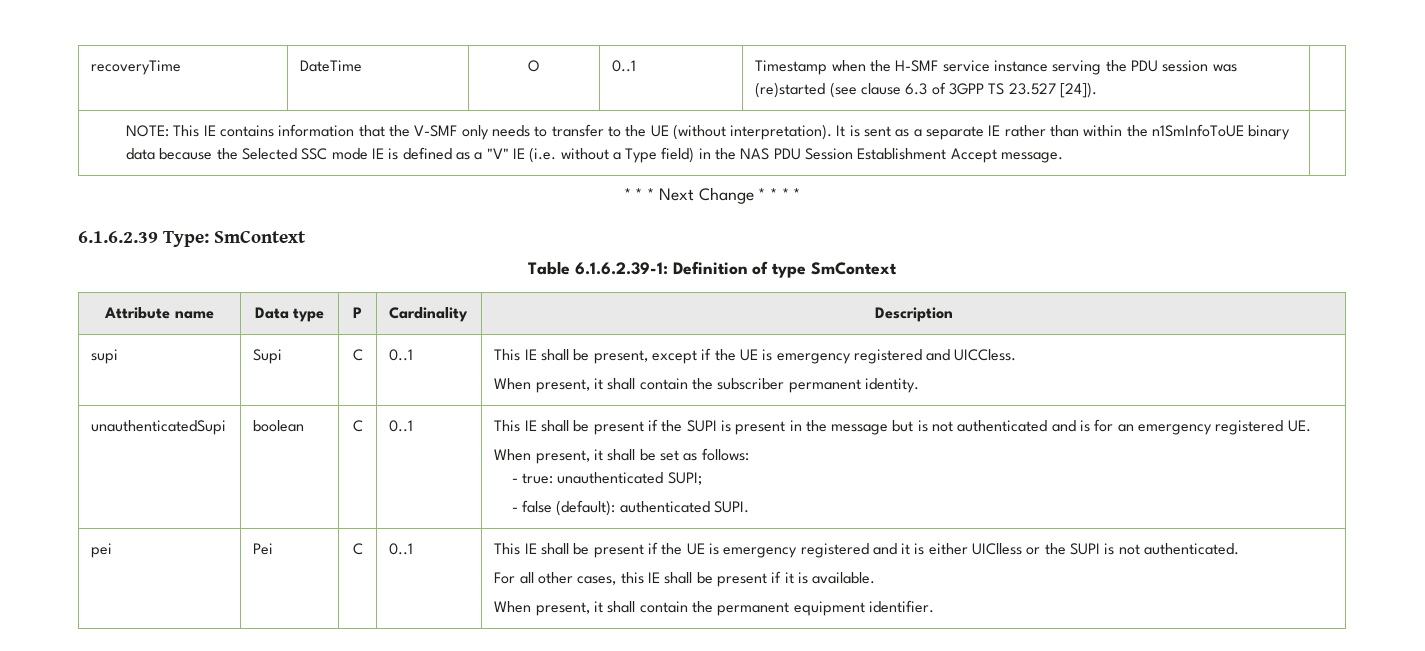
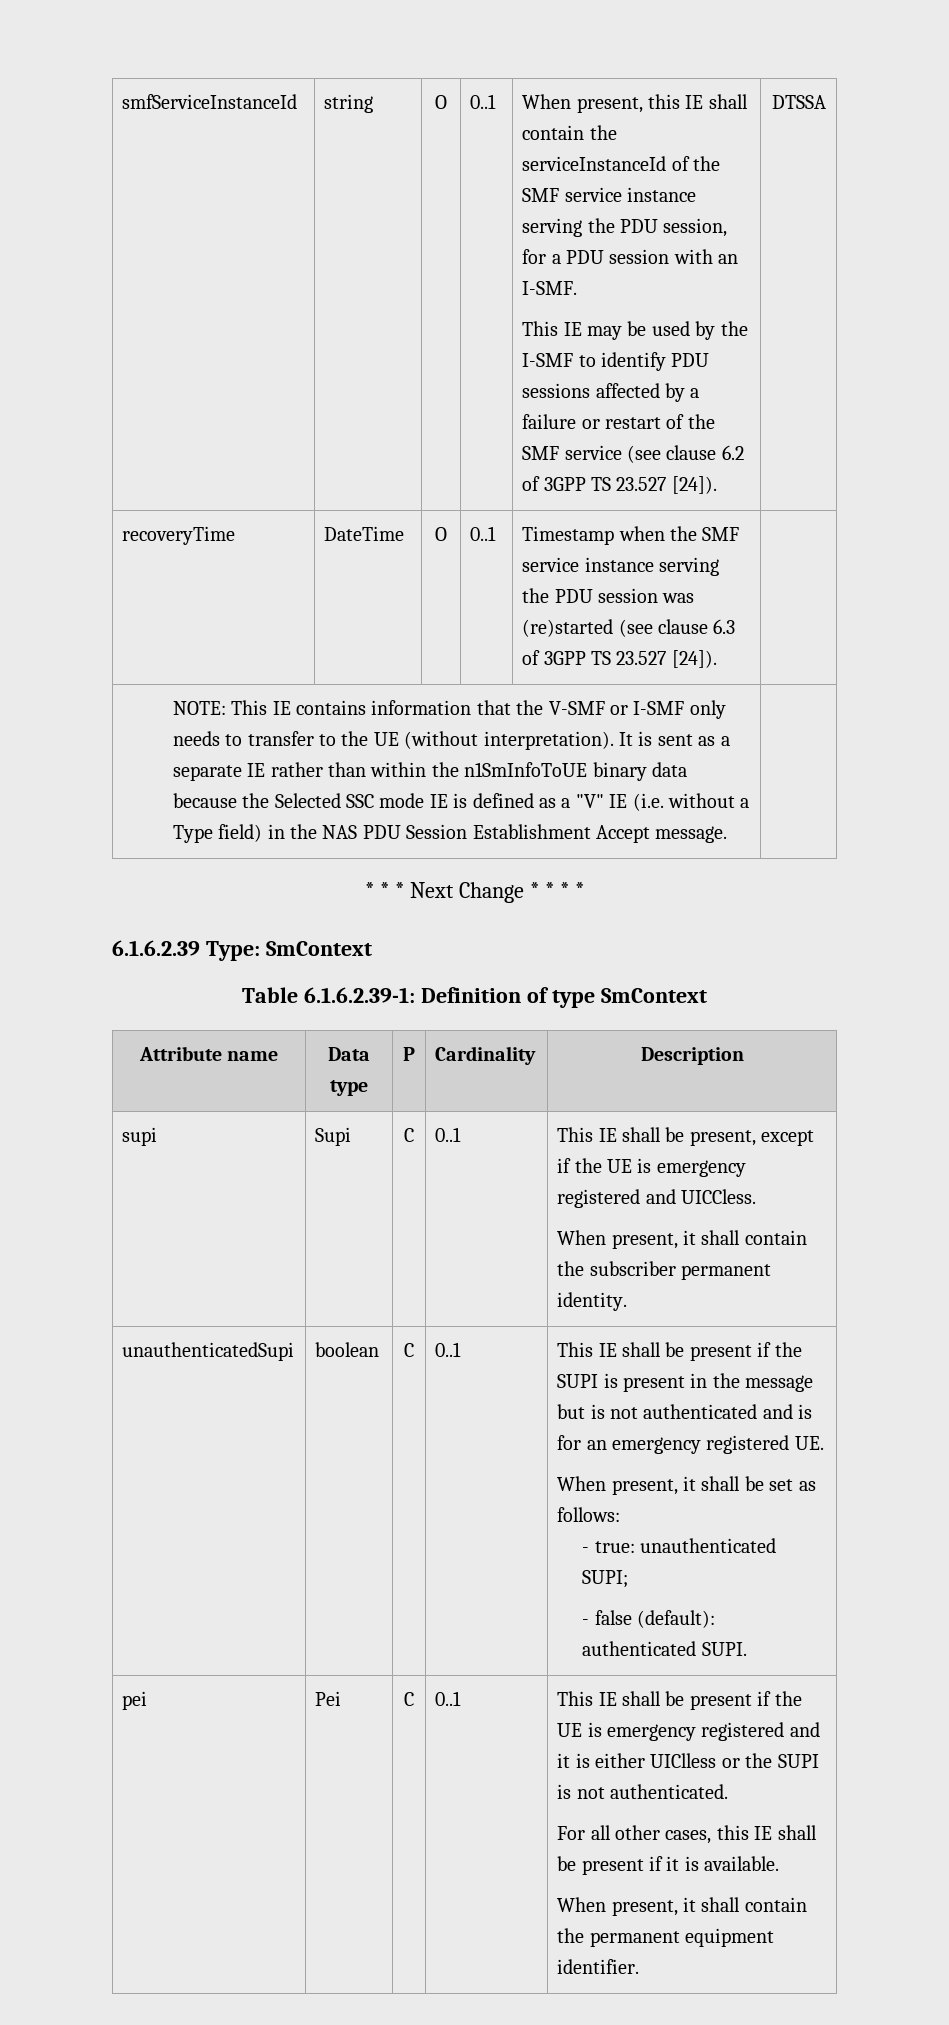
+ smfServiceInstanceId | string | O | 0..1 | When present, this IE shall contain the serviceInstanceId of the SMF service instance serving the PDU session, for a PDU session with an I-SMF.
+ This IE may be used by the I-SMF to identify PDU sessions affected by a failure or restart of the SMF service (see clause 6.2 of 3GPP TS 23.527 [24]). | DTSSA
- recoveryTime | DateTime | O | 0..1 | Timestamp when the H-SMF service instance serving the PDU session was (re)started (see clause 6.3 of 3GPP TS 23.527 [24]).
+ recoveryTime | DateTime | O | 0..1 | Timestamp when the SMF service instance serving the PDU session was (re)started (see clause 6.3 of 3GPP TS 23.527 [24]). |
- NOTE: This IE contains information that the V-SMF only needs to transfer to the UE (without interpretation).
+ NOTE: This IE contains information that the V-SMF or I-SMF only needs to transfer to the UE (without interpretation).

